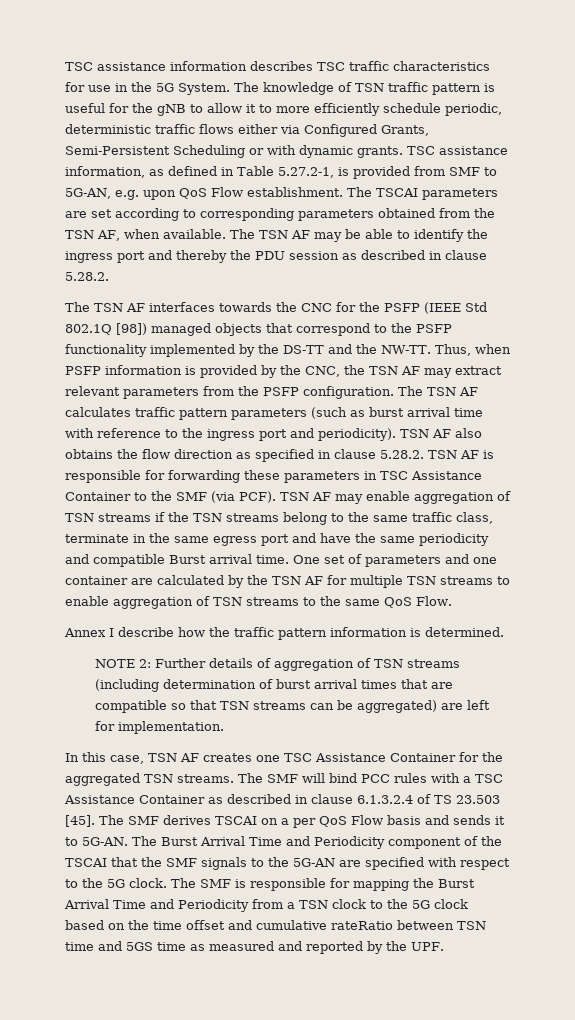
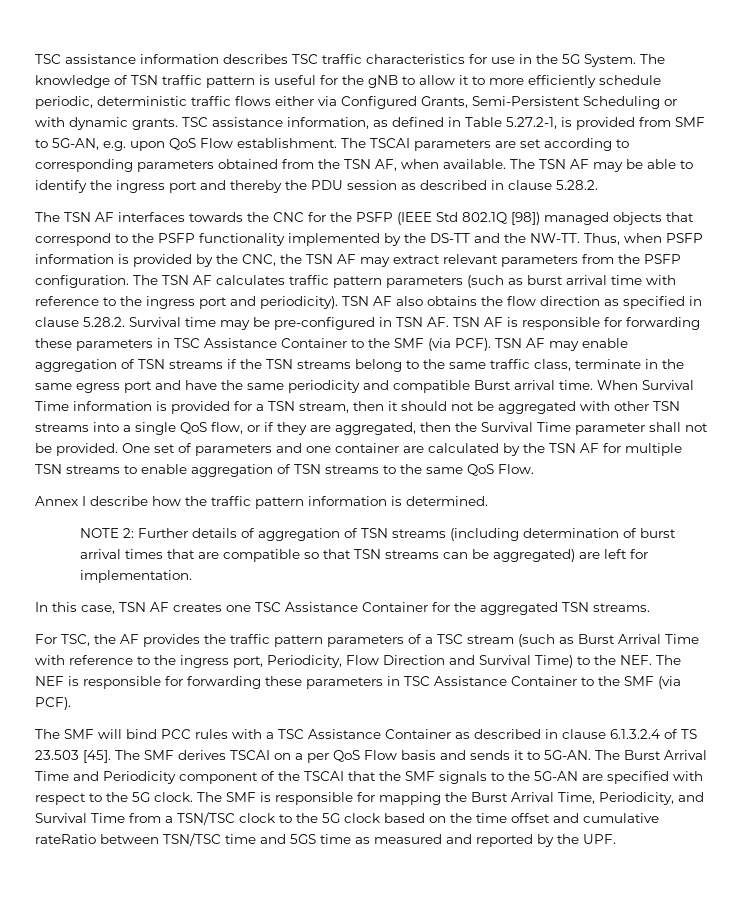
- TSN AF also obtains the flow direction as specified in clause 5.28.2. TSN AF is responsible for forwarding these parameters in TSC Assistance Container to the SMF (via PCF).
+ TSN AF also obtains the flow direction as specified in clause 5.28.2. Survival time may be pre-configured in TSN AF. TSN AF is responsible for forwarding these parameters in TSC Assistance Container to the SMF (via PCF).
+ When Survival Time information is provided for a TSN stream, then it should not be aggregated with other TSN streams into a single QoS flow, or if they are aggregated, then the Survival Time parameter shall not be provided.
- In this case, TSN AF creates one TSC Assistance Container for the aggregated TSN streams. The SMF will bind PCC rules with a TSC Assistance Container as described in clause 6.1.3.2.4 of TS 23.503 [45].
+ In this case, TSN AF creates one TSC Assistance Container for the aggregated TSN streams.
+ For TSC, the AF provides the traffic pattern parameters of a TSC stream (such as Burst Arrival Time with reference to the ingress port, Periodicity, Flow Direction and Survival Time) to the NEF. The NEF is responsible for forwarding these parameters in TSC Assistance Container to the SMF (via PCF).
+ The SMF will bind PCC rules with a TSC Assistance Container as described in clause 6.1.3.2.4 of TS 23.503 [45].
- The SMF is responsible for mapping the Burst Arrival Time and Periodicity from a TSN clock to the 5G clock based on the time offset and cumulative rateRatio between TSN time and 5GS time as measured and reported by the UPF.
+ The SMF is responsible for mapping the Burst Arrival Time, Periodicity, and Survival Time from a TSN/TSC clock to the 5G clock based on the time offset and cumulative rateRatio between TSN/TSC time and 5GS time as measured and reported by the UPF.

